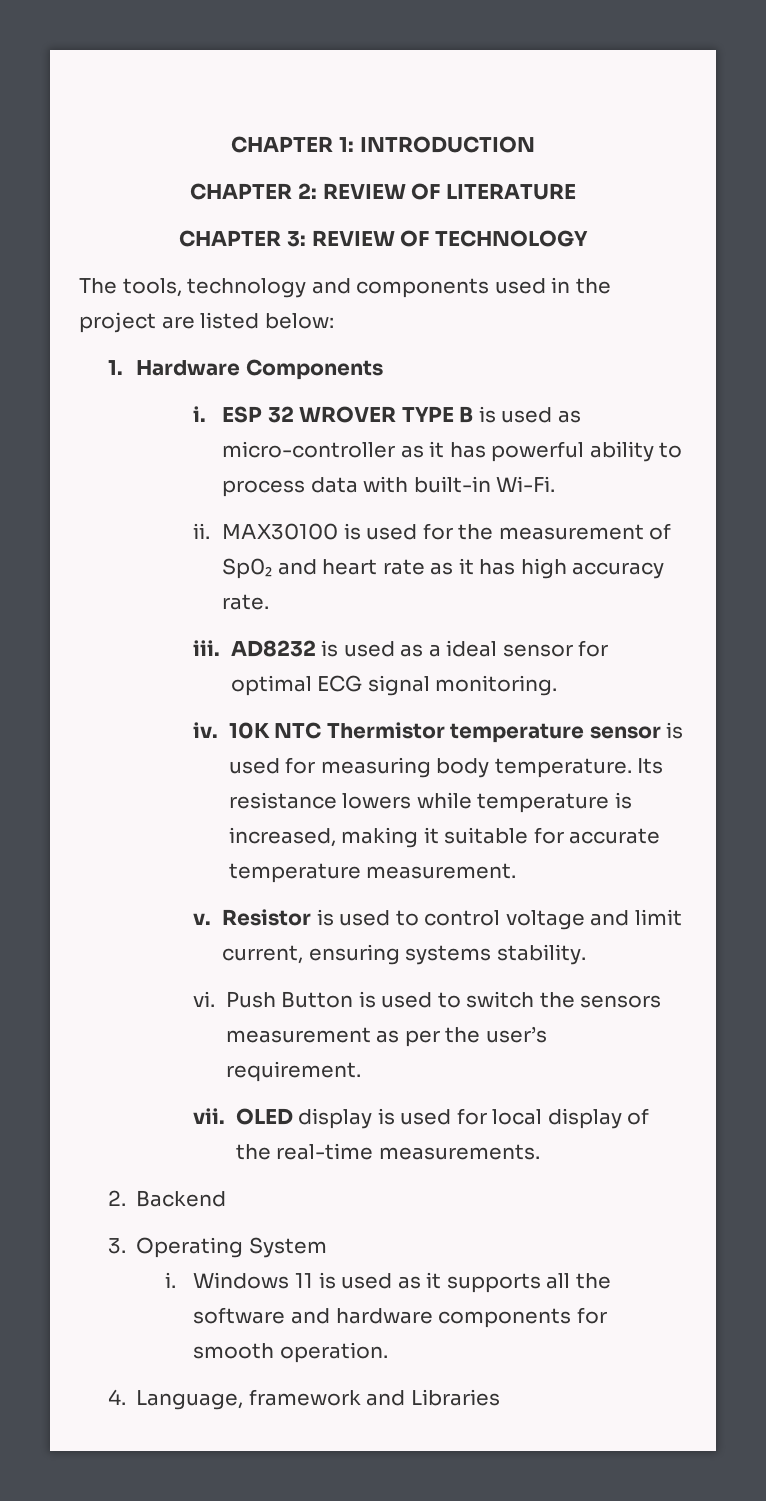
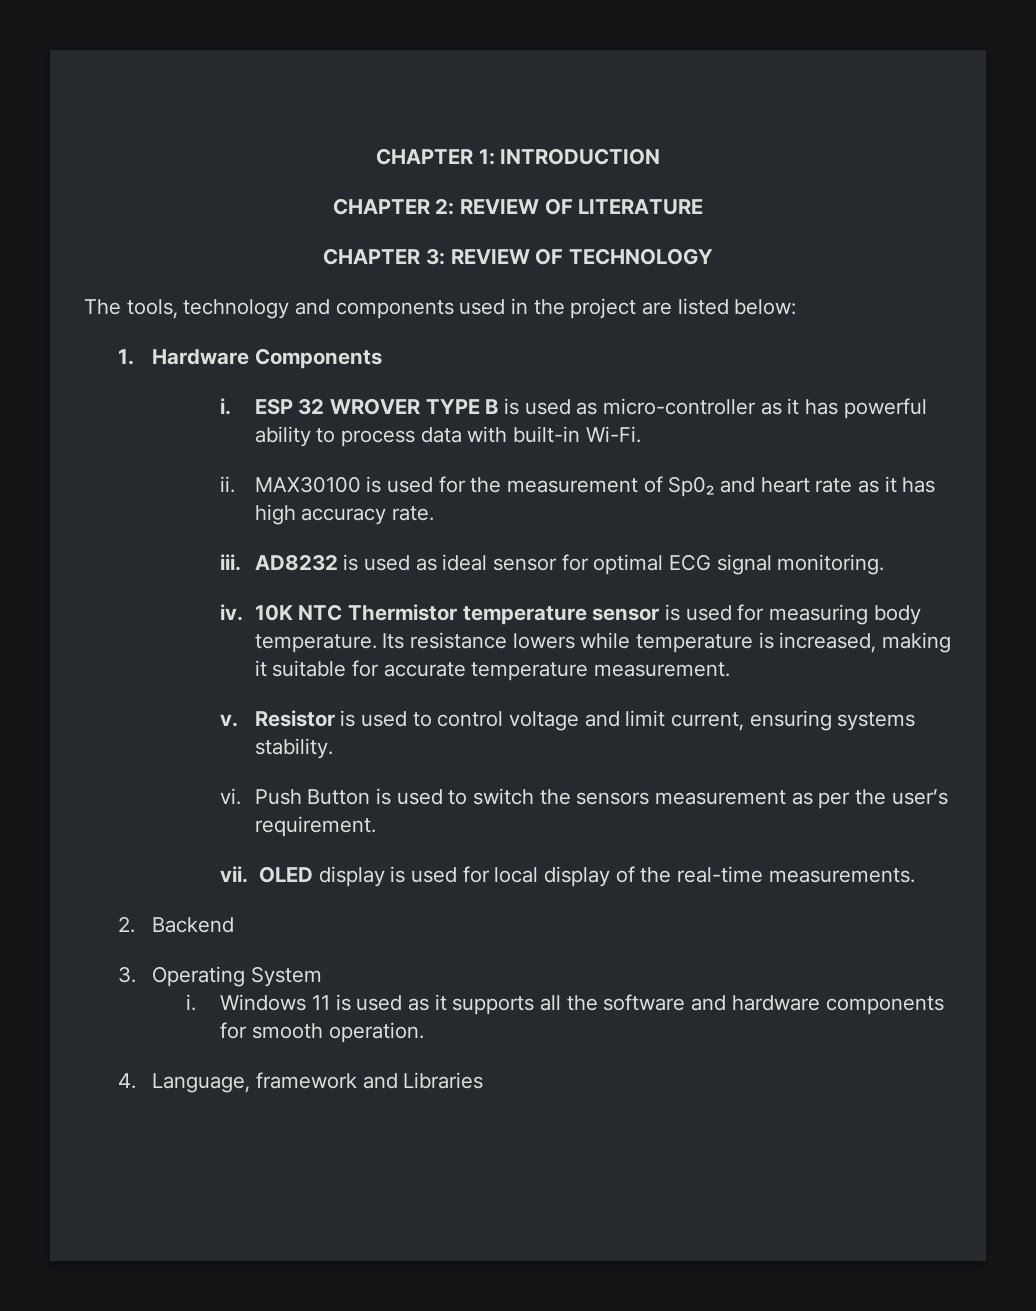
- AD8232 is used as a ideal sensor for optimal ECG signal monitoring.
+ AD8232 is used as ideal sensor for optimal ECG signal monitoring.

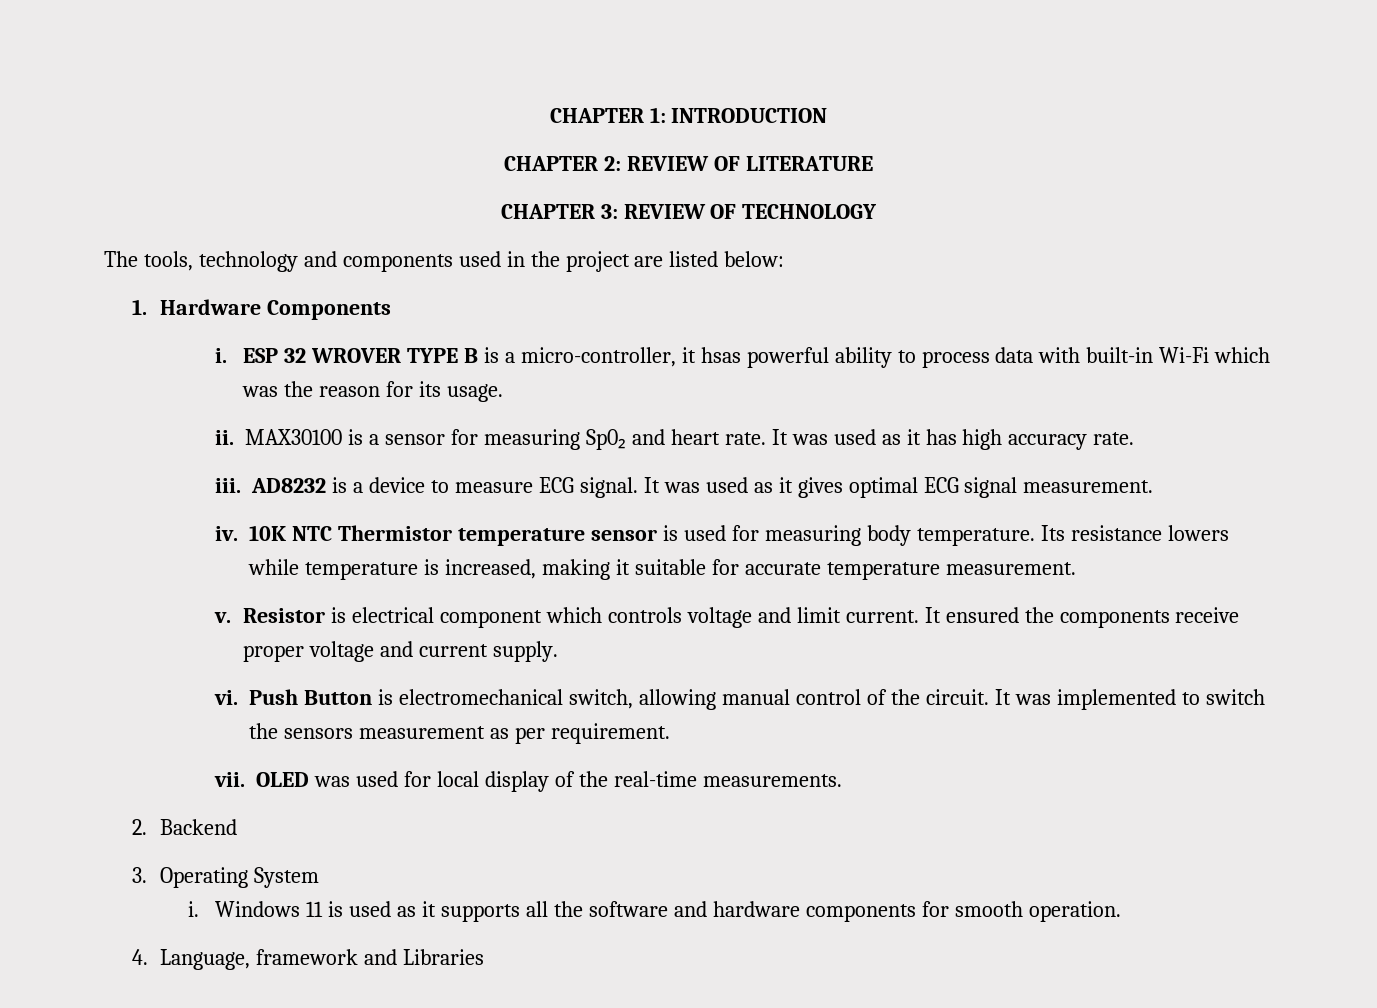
- ESP 32 WROVER TYPE B is used as micro-controller as it has powerful ability to process data with built-in Wi-Fi.
- ii. MAX30100 is used for the measurement of Sp0₂ and heart rate as it has high accuracy rate.
+ ESP 32 WROVER TYPE B is a micro-controller, it hsas powerful ability to process data with built-in Wi-Fi which was the reason for its usage.
+ ii. MAX30100 is a sensor for measuring Sp0₂ and heart rate. It was used as it has high accuracy rate.
- AD8232 is used as ideal sensor for optimal ECG signal monitoring.
+ AD8232 is a device to measure ECG signal. It was used as it gives optimal ECG signal measurement.
- Resistor is used to control voltage and limit current, ensuring systems stability.
- vi. Push Button is used to switch the sensors measurement as per the user’s requirement.
+ Resistor is electrical component which controls voltage and limit current. It ensured the components receive proper voltage and current supply.
+ vi. Push Button is electromechanical switch, allowing manual control of the circuit. It was implemented to switch the sensors measurement as per requirement.
- OLED display is used for local display of the real-time measurements.
+ OLED was used for local display of the real-time measurements.

